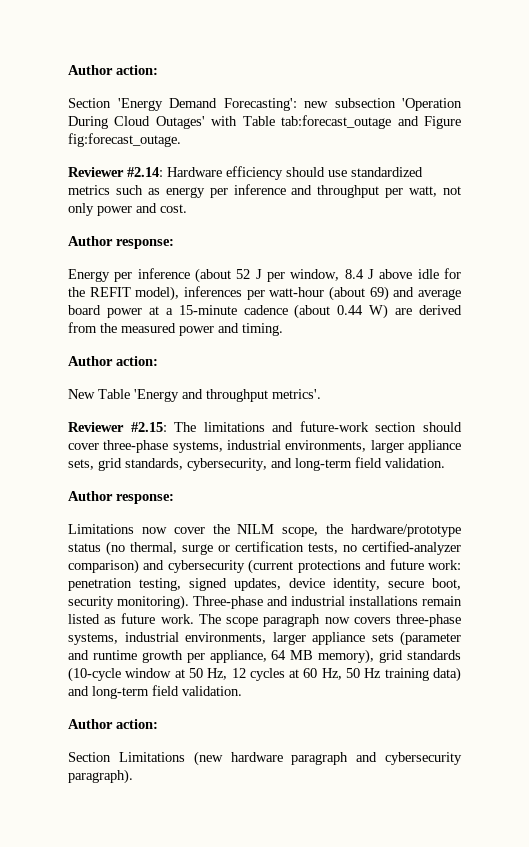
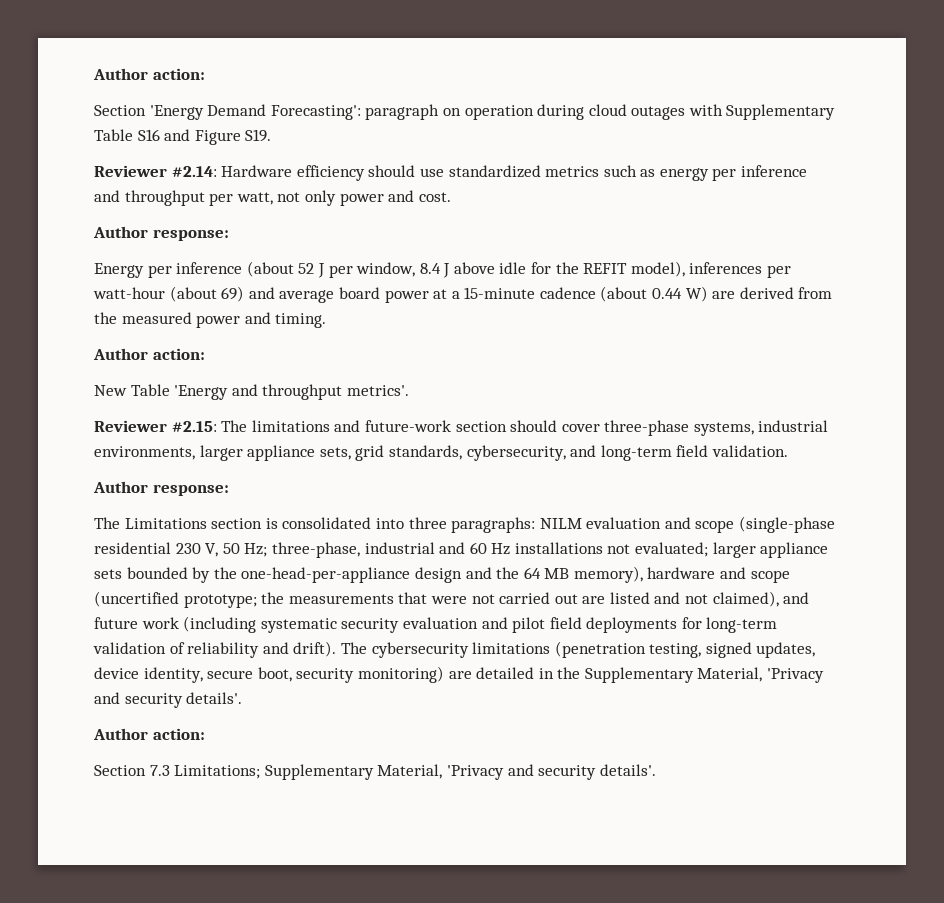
- Section 'Energy Demand Forecasting': new subsection 'Operation During Cloud Outages' with Table tab:forecast_outage and Figure fig:forecast_outage.
+ Section 'Energy Demand Forecasting': paragraph on operation during cloud outages with Supplementary Table S16 and Figure S19.
- Limitations now cover the NILM scope, the hardware/prototype status (no thermal, surge or certification tests, no certified-analyzer comparison) and cybersecurity (current protections and future work: penetration testing, signed updates, device identity, secure boot, security monitoring). Three-phase and industrial installations remain listed as future work. The scope paragraph now covers three-phase systems, industrial environments, larger appliance sets (parameter and runtime growth per appliance, 64 MB memory), grid standards (10-cycle window at 50 Hz, 12 cycles at 60 Hz, 50 Hz training data) and long-term field validation.
+ The Limitations section is consolidated into three paragraphs: NILM evaluation and scope (single-phase residential 230 V, 50 Hz; three-phase, industrial and 60 Hz installations not evaluated; larger appliance sets bounded by the one-head-per-appliance design and the 64 MB memory), hardware and scope (uncertified prototype; the measurements that were not carried out are listed and not claimed), and future work (including systematic security evaluation and pilot field deployments for long-term validation of reliability and drift). The cybersecurity limitations (penetration testing, signed updates, device identity, secure boot, security monitoring) are detailed in the Supplementary Material, 'Privacy and security details'.
  Author action:
- Section Limitations (new hardware paragraph and cybersecurity paragraph).
+ Section 7.3 Limitations; Supplementary Material, 'Privacy and security details'.

